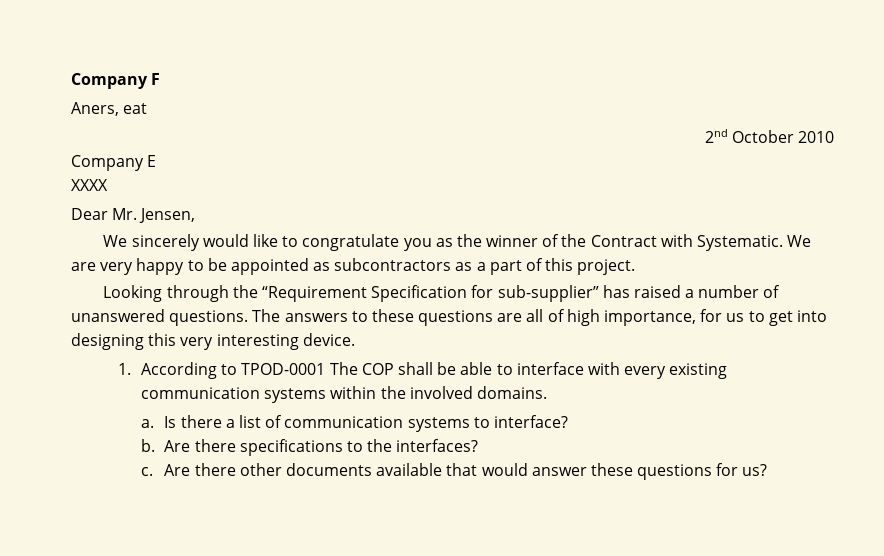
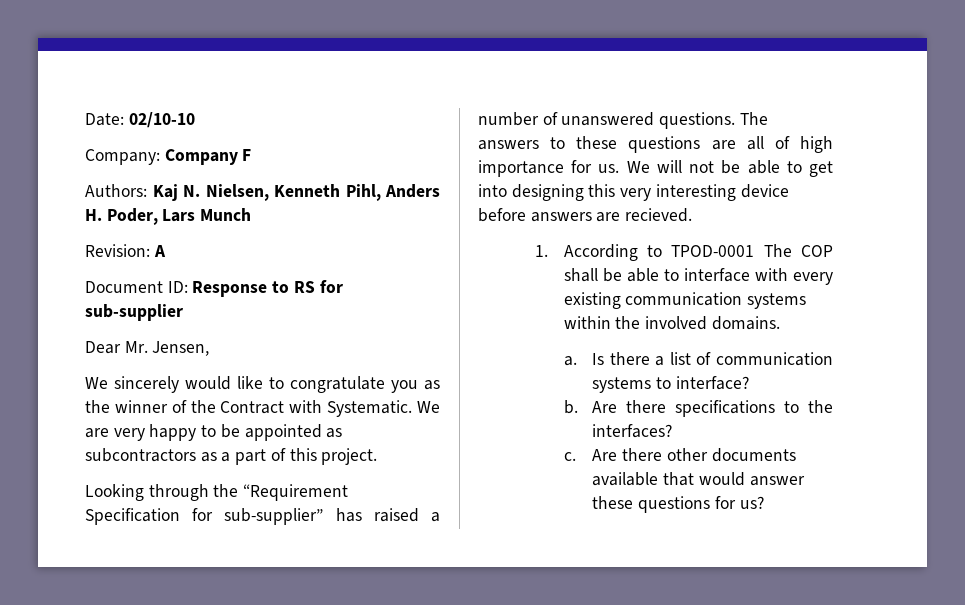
- Company F
+ Date: 02/10-10
+ Company: Company F
- Aners, eat
- 2nd October 2010
- Company E
- XXXX
+ Authors: Kaj N. Nielsen, Kenneth Pihl, Anders H. Poder, Lars Munch
+ Revision: A
+ Document ID: Response to RS for sub-supplier
- The answers to these questions are all of high importance, for us to get into designing this very interesting device.
+ The answers to these questions are all of high importance for us. We will not be able to get into designing this very interesting device before answers are recieved.

